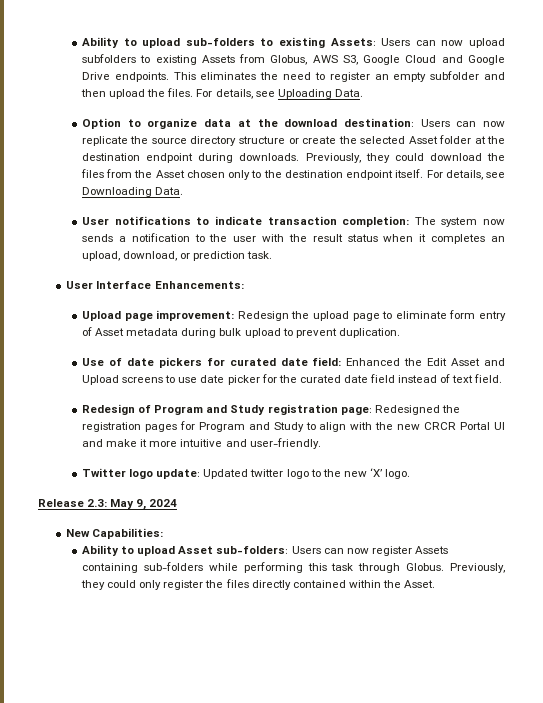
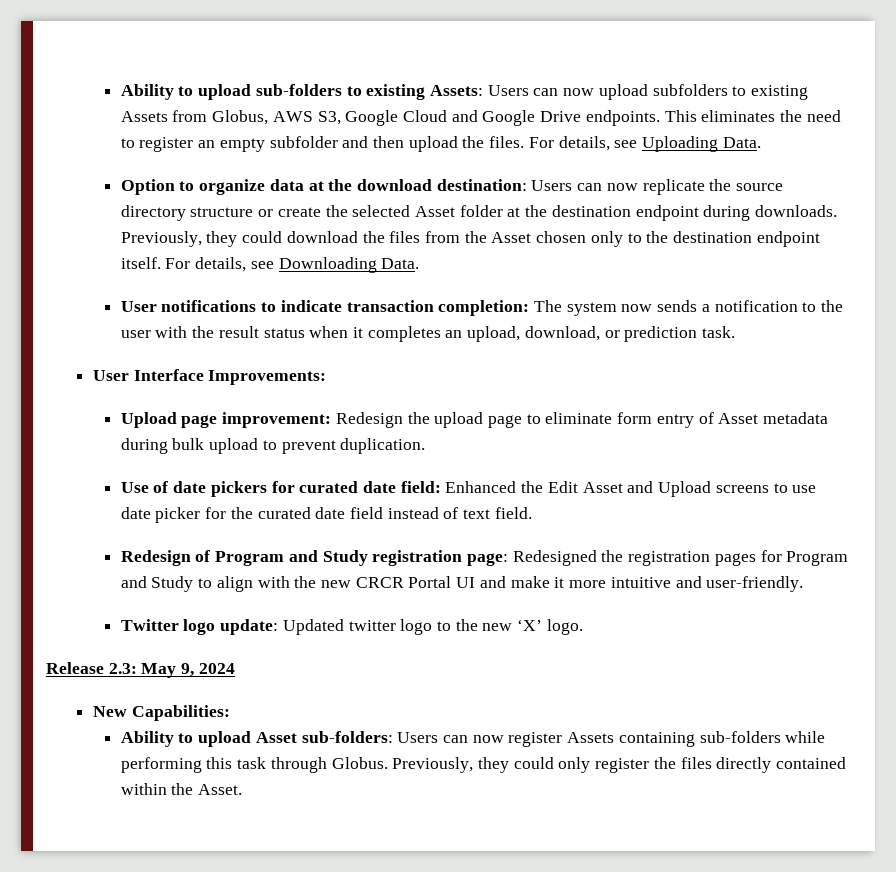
- User Interface Enhancements:
+ User Interface Improvements:

